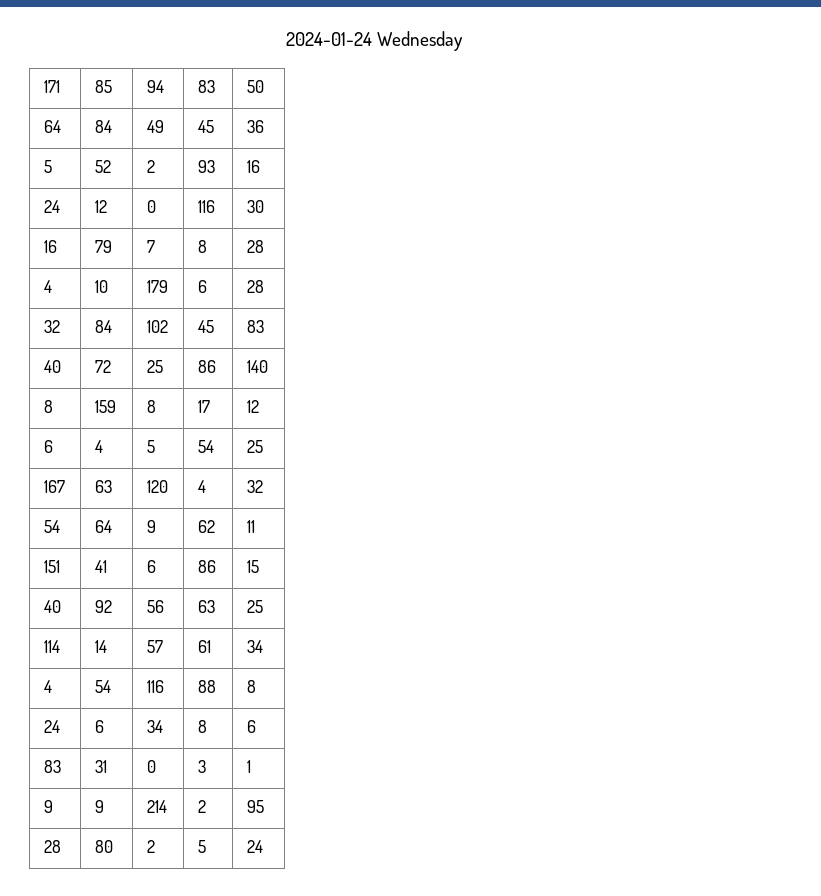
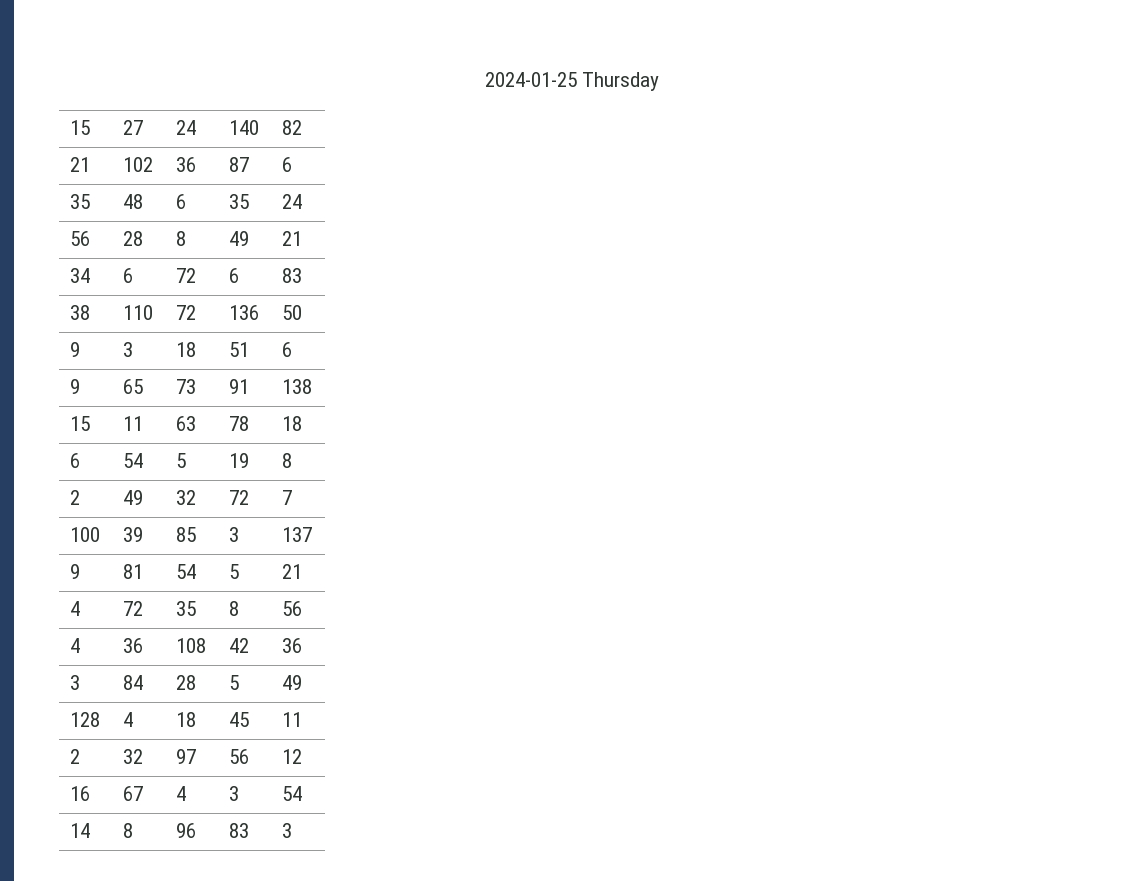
- 2024-01-24 Wednesday
- 171 | 85 | 94 | 83 | 50
- 64 | 84 | 49 | 45 | 36
- 5 | 52 | 2 | 93 | 16
- 24 | 12 | 0 | 116 | 30
- 16 | 79 | 7 | 8 | 28
- 4 | 10 | 179 | 6 | 28
- 32 | 84 | 102 | 45 | 83
- 40 | 72 | 25 | 86 | 140
- 8 | 159 | 8 | 17 | 12
- 6 | 4 | 5 | 54 | 25
- 167 | 63 | 120 | 4 | 32
- 54 | 64 | 9 | 62 | 11
- 151 | 41 | 6 | 86 | 15
- 40 | 92 | 56 | 63 | 25
- 114 | 14 | 57 | 61 | 34
- 4 | 54 | 116 | 88 | 8
- 24 | 6 | 34 | 8 | 6
- 83 | 31 | 0 | 3 | 1
- 9 | 9 | 214 | 2 | 95
- 28 | 80 | 2 | 5 | 24
+ 2024-01-25 Thursday
+ 15 | 27 | 24 | 140 | 82
+ 21 | 102 | 36 | 87 | 6
+ 35 | 48 | 6 | 35 | 24
+ 56 | 28 | 8 | 49 | 21
+ 34 | 6 | 72 | 6 | 83
+ 38 | 110 | 72 | 136 | 50
+ 9 | 3 | 18 | 51 | 6
+ 9 | 65 | 73 | 91 | 138
+ 15 | 11 | 63 | 78 | 18
+ 6 | 54 | 5 | 19 | 8
+ 2 | 49 | 32 | 72 | 7
+ 100 | 39 | 85 | 3 | 137
+ 9 | 81 | 54 | 5 | 21
+ 4 | 72 | 35 | 8 | 56
+ 4 | 36 | 108 | 42 | 36
+ 3 | 84 | 28 | 5 | 49
+ 128 | 4 | 18 | 45 | 11
+ 2 | 32 | 97 | 56 | 12
+ 16 | 67 | 4 | 3 | 54
+ 14 | 8 | 96 | 83 | 3

